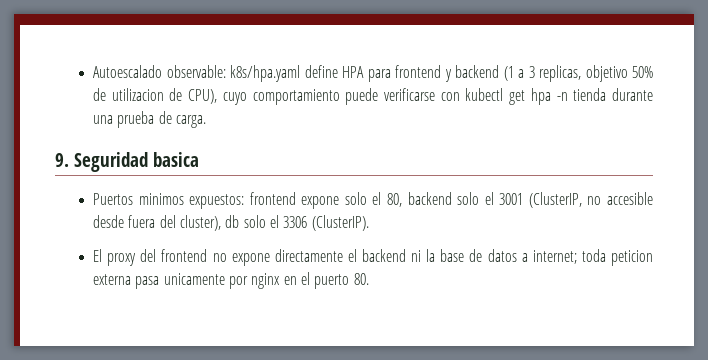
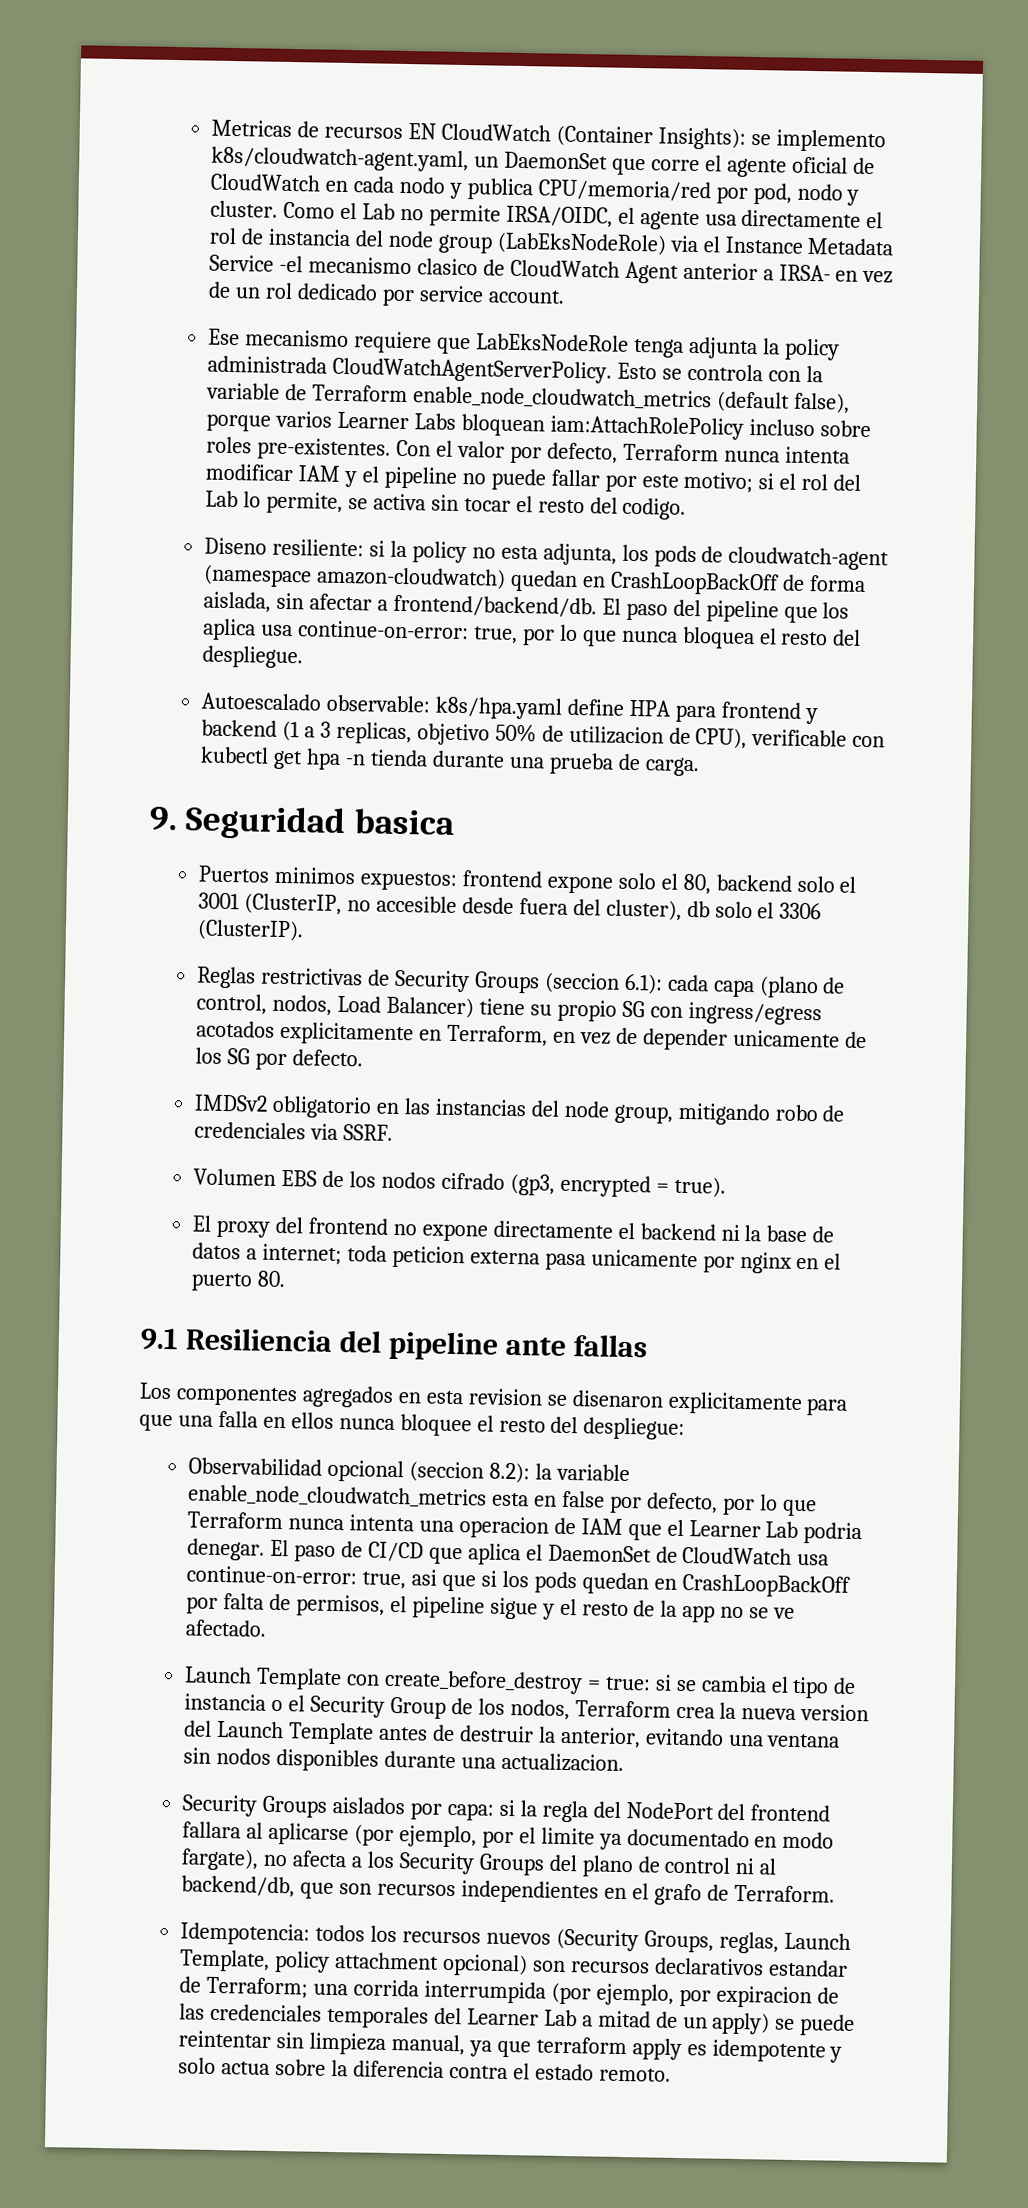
+ Metricas de recursos EN CloudWatch (Container Insights): se implemento k8s/cloudwatch-agent.yaml, un DaemonSet que corre el agente oficial de CloudWatch en cada nodo y publica CPU/memoria/red por pod, nodo y cluster. Como el Lab no permite IRSA/OIDC, el agente usa directamente el rol de instancia del node group (LabEksNodeRole) via el Instance Metadata Service -el mecanismo clasico de CloudWatch Agent anterior a IRSA- en vez de un rol dedicado por service account.
+ Ese mecanismo requiere que LabEksNodeRole tenga adjunta la policy administrada CloudWatchAgentServerPolicy. Esto se controla con la variable de Terraform enable_node_cloudwatch_metrics (default false), porque varios Learner Labs bloquean iam:AttachRolePolicy incluso sobre roles pre-existentes. Con el valor por defecto, Terraform nunca intenta modificar IAM y el pipeline no puede fallar por este motivo; si el rol del Lab lo permite, se activa sin tocar el resto del codigo.
+ Diseno resiliente: si la policy no esta adjunta, los pods de cloudwatch-agent (namespace amazon-cloudwatch) quedan en CrashLoopBackOff de forma aislada, sin afectar a frontend/backend/db. El paso del pipeline que los aplica usa continue-on-error: true, por lo que nunca bloquea el resto del despliegue.
- Autoescalado observable: k8s/hpa.yaml define HPA para frontend y backend (1 a 3 replicas, objetivo 50% de utilizacion de CPU), cuyo comportamiento puede verificarse con kubectl get hpa -n tienda durante una prueba de carga.
+ Autoescalado observable: k8s/hpa.yaml define HPA para frontend y backend (1 a 3 replicas, objetivo 50% de utilizacion de CPU), verificable con kubectl get hpa -n tienda durante una prueba de carga.
+ Reglas restrictivas de Security Groups (seccion 6.1): cada capa (plano de control, nodos, Load Balancer) tiene su propio SG con ingress/egress acotados explicitamente en Terraform, en vez de depender unicamente de los SG por defecto.
+ IMDSv2 obligatorio en las instancias del node group, mitigando robo de credenciales via SSRF.
+ Volumen EBS de los nodos cifrado (gp3, encrypted = true).
+ 9.1 Resiliencia del pipeline ante fallas
+ Los componentes agregados en esta revision se disenaron explicitamente para que una falla en ellos nunca bloquee el resto del despliegue:
+ Observabilidad opcional (seccion 8.2): la variable enable_node_cloudwatch_metrics esta en false por defecto, por lo que Terraform nunca intenta una operacion de IAM que el Learner Lab podria denegar. El paso de CI/CD que aplica el DaemonSet de CloudWatch usa continue-on-error: true, asi que si los pods quedan en CrashLoopBackOff por falta de permisos, el pipeline sigue y el resto de la app no se ve afectado.
+ Launch Template con create_before_destroy = true: si se cambia el tipo de instancia o el Security Group de los nodos, Terraform crea la nueva version del Launch Template antes de destruir la anterior, evitando una ventana sin nodos disponibles durante una actualizacion.
+ Security Groups aislados por capa: si la regla del NodePort del frontend fallara al aplicarse (por ejemplo, por el limite ya documentado en modo fargate), no afecta a los Security Groups del plano de control ni al backend/db, que son recursos independientes en el grafo de Terraform.
+ Idempotencia: todos los recursos nuevos (Security Groups, reglas, Launch Template, policy attachment opcional) son recursos declarativos estandar de Terraform; una corrida interrumpida (por ejemplo, por expiracion de las credenciales temporales del Learner Lab a mitad de un apply) se puede reintentar sin limpieza manual, ya que terraform apply es idempotente y solo actua sobre la diferencia contra el estado remoto.

